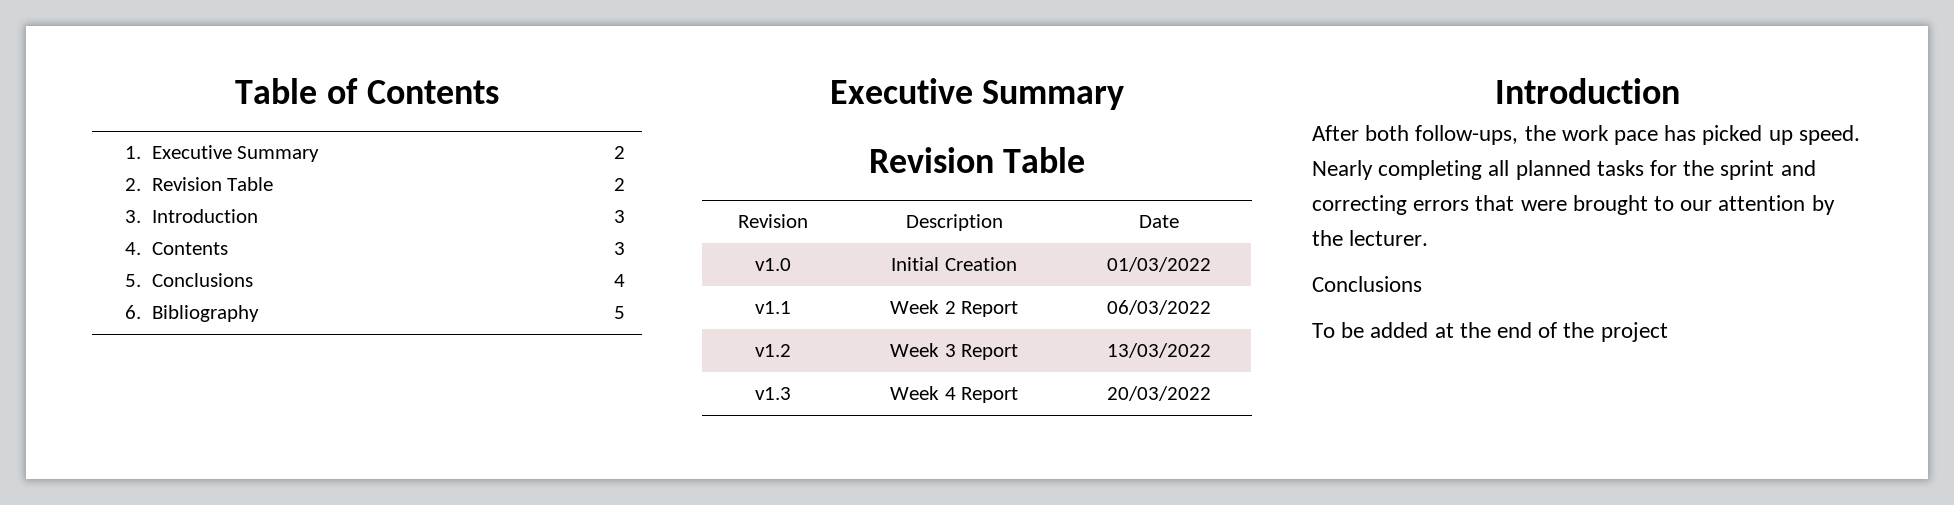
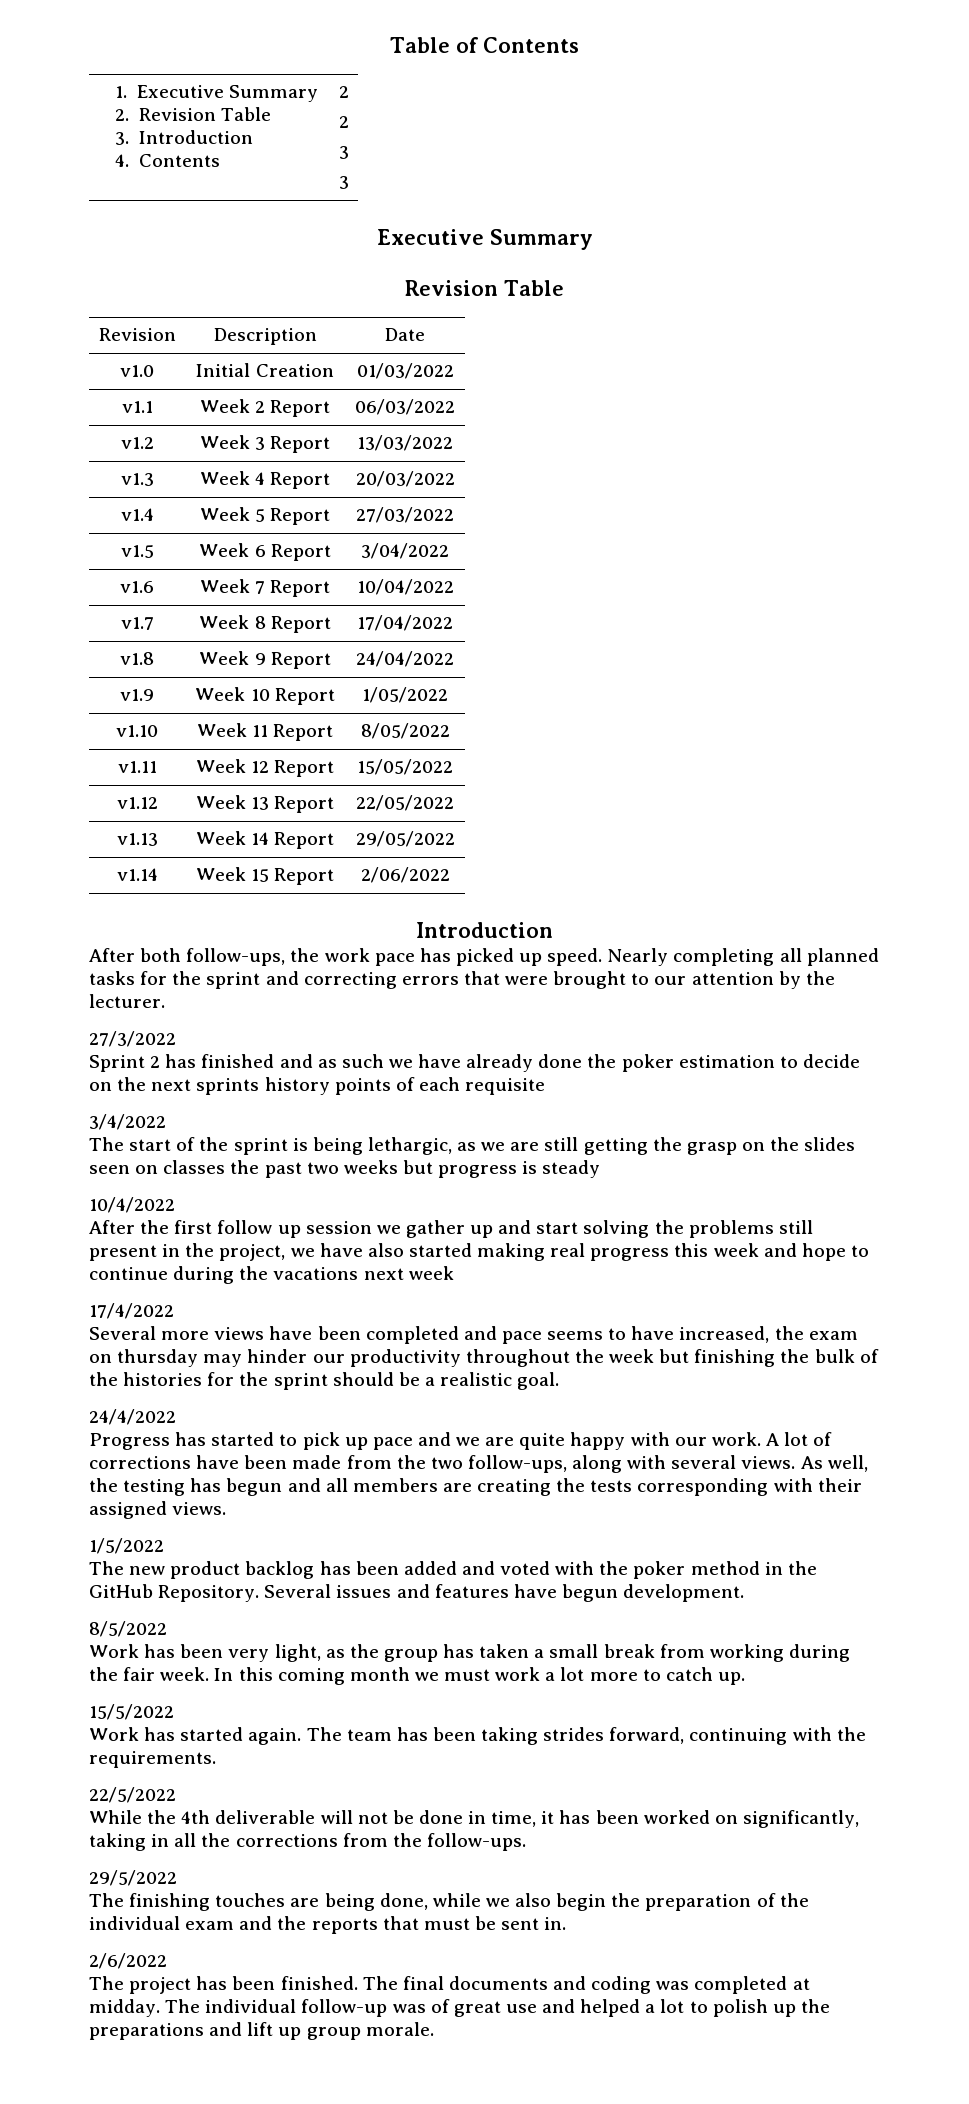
  1. Executive Summary
  2. Revision Table
  3. Introduction
- 4. Contents
- 5. Conclusions
- 6. Bibliography | 2
+ 4. Contents | 2
  2
  3
  3
- 4
- 5
+ v1.4 | Week 5 Report | 27/03/2022
+ v1.5 | Week 6 Report | 3/04/2022
+ v1.6 | Week 7 Report | 10/04/2022
+ v1.7 | Week 8 Report | 17/04/2022
+ v1.8 | Week 9 Report | 24/04/2022
+ v1.9 | Week 10 Report | 1/05/2022
+ v1.10 | Week 11 Report | 8/05/2022
+ v1.11 | Week 12 Report | 15/05/2022
+ v1.12 | Week 13 Report | 22/05/2022
+ v1.13 | Week 14 Report | 29/05/2022
+ v1.14 | Week 15 Report | 2/06/2022
  Nearly completing all planned tasks for the sprint and correcting errors that were brought to our attention by the lecturer.
- Conclusions
- To be added at the end of the project
+ 27/3/2022
+ Sprint 2 has finished and as such we have already done the poker estimation to decide on the next sprints history points of each requisite
+ 3/4/2022
+ The start of the sprint is being lethargic, as we are still getting the grasp on the slides seen on classes the past two weeks but progress is steady
+ 10/4/2022
+ After the first follow up session we gather up and start solving the problems still present in the project, we have also started making real progress this week and hope to continue during the vacations next week
+ 17/4/2022
+ Several more views have been completed and pace seems to have increased, the exam on thursday may hinder our productivity throughout the week but finishing the bulk of the histories for the sprint should be a realistic goal.
+ 24/4/2022
+ Progress has started to pick up pace and we are quite happy with our work. A lot of corrections have been made from the two follow-ups, along with several views. As well, the testing has begun and all members are creating the tests corresponding with their assigned views.
+ 1/5/2022
+ The new product backlog has been added and voted with the poker method in the GitHub Repository. Several issues and features have begun development.
+ 8/5/2022
+ Work has been very light, as the group has taken a small break from working during the fair week. In this coming month we must work a lot more to catch up.
+ 15/5/2022
+ Work has started again. The team has been taking strides forward, continuing with the requirements.
+ 22/5/2022
+ While the 4th deliverable will not be done in time, it has been worked on significantly, taking in all the corrections from the follow-ups.
+ 29/5/2022
+ The finishing touches are being done, while we also begin the preparation of the individual exam and the reports that must be sent in.
+ 2/6/2022
+ The project has been finished. The final documents and coding was completed at midday. The individual follow-up was of great use and helped a lot to polish up the preparations and lift up group morale.

